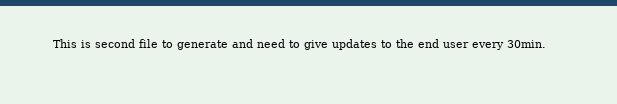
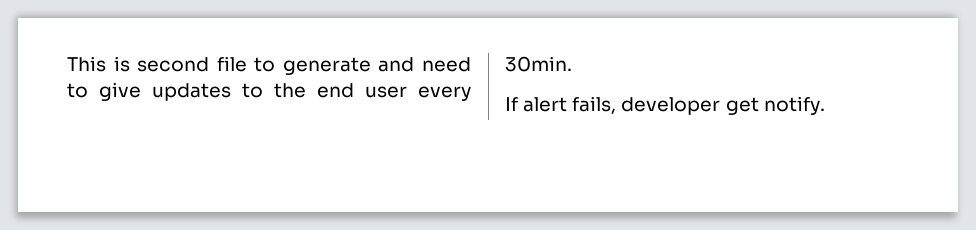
+ If alert fails, developer get notify.

